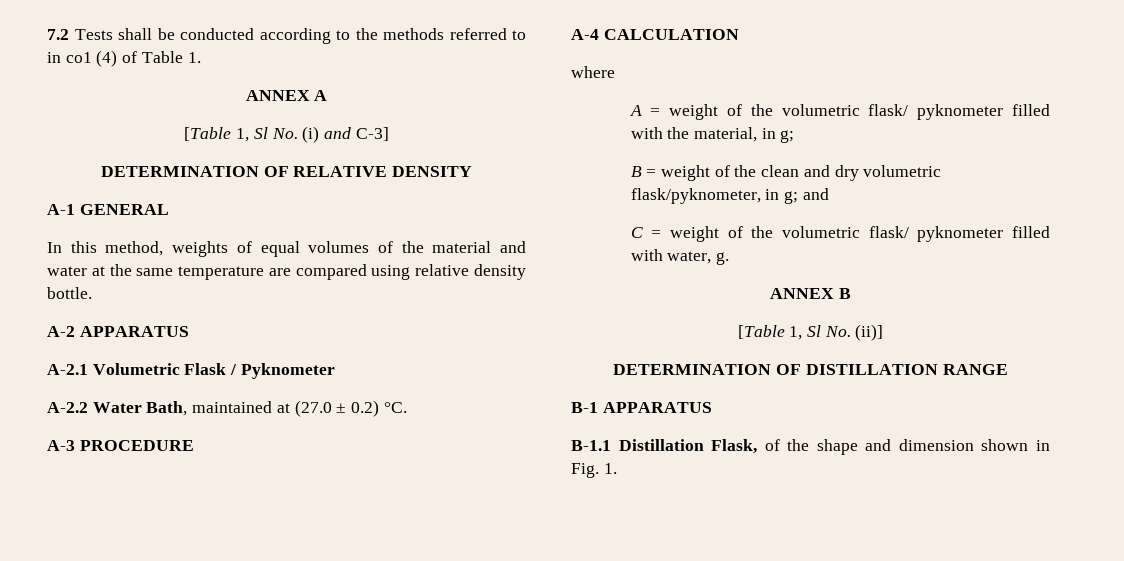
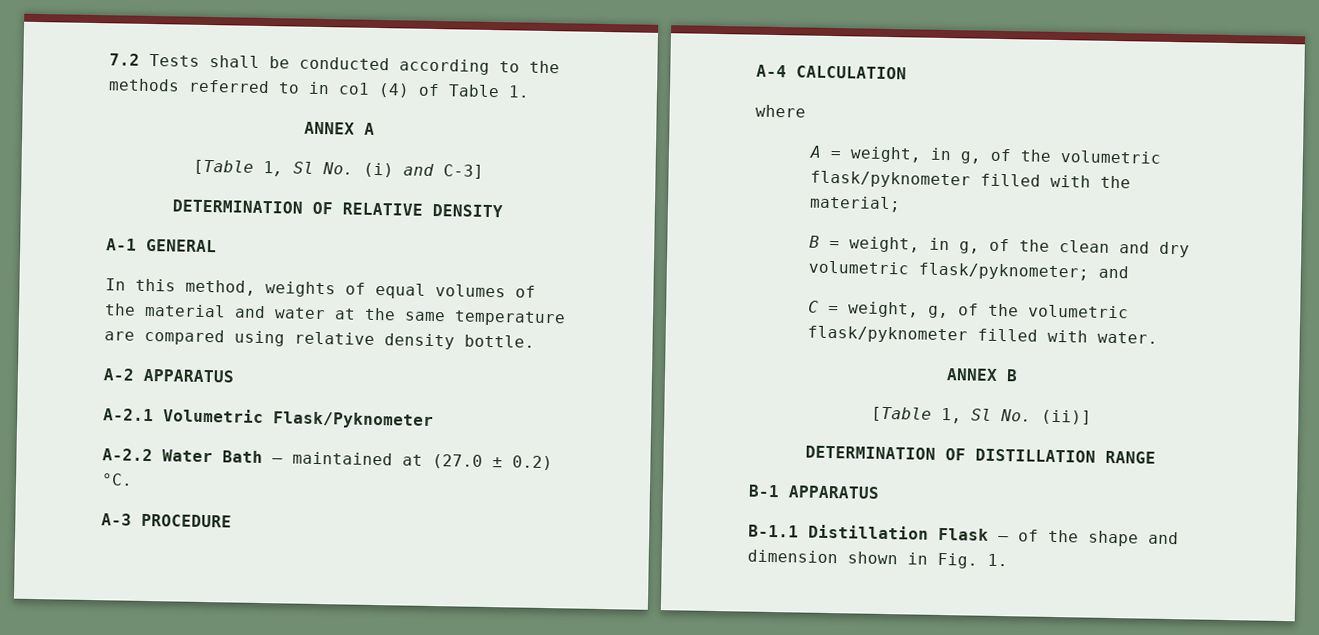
- A-2.1 Volumetric Flask / Pyknometer
+ A-2.1 Volumetric Flask/Pyknometer
- A-2.2 Water Bath, maintained at (27.0 ± 0.2) °C.
+ A-2.2 Water Bath — maintained at (27.0 ± 0.2) °C.
- A = weight of the volumetric flask/ pyknometer filled with the material, in g;
+ A = weight, in g, of the volumetric flask/pyknometer filled with the material;
- B = weight of the clean and dry volumetric flask/pyknometer, in g; and
+ B = weight, in g, of the clean and dry volumetric flask/pyknometer; and
- C = weight of the volumetric flask/ pyknometer filled with water, g.
+ C = weight, g, of the volumetric flask/pyknometer filled with water.
- B-1.1 Distillation Flask, of the shape and dimension shown in Fig. 1.
+ B-1.1 Distillation Flask — of the shape and dimension shown in Fig. 1.

